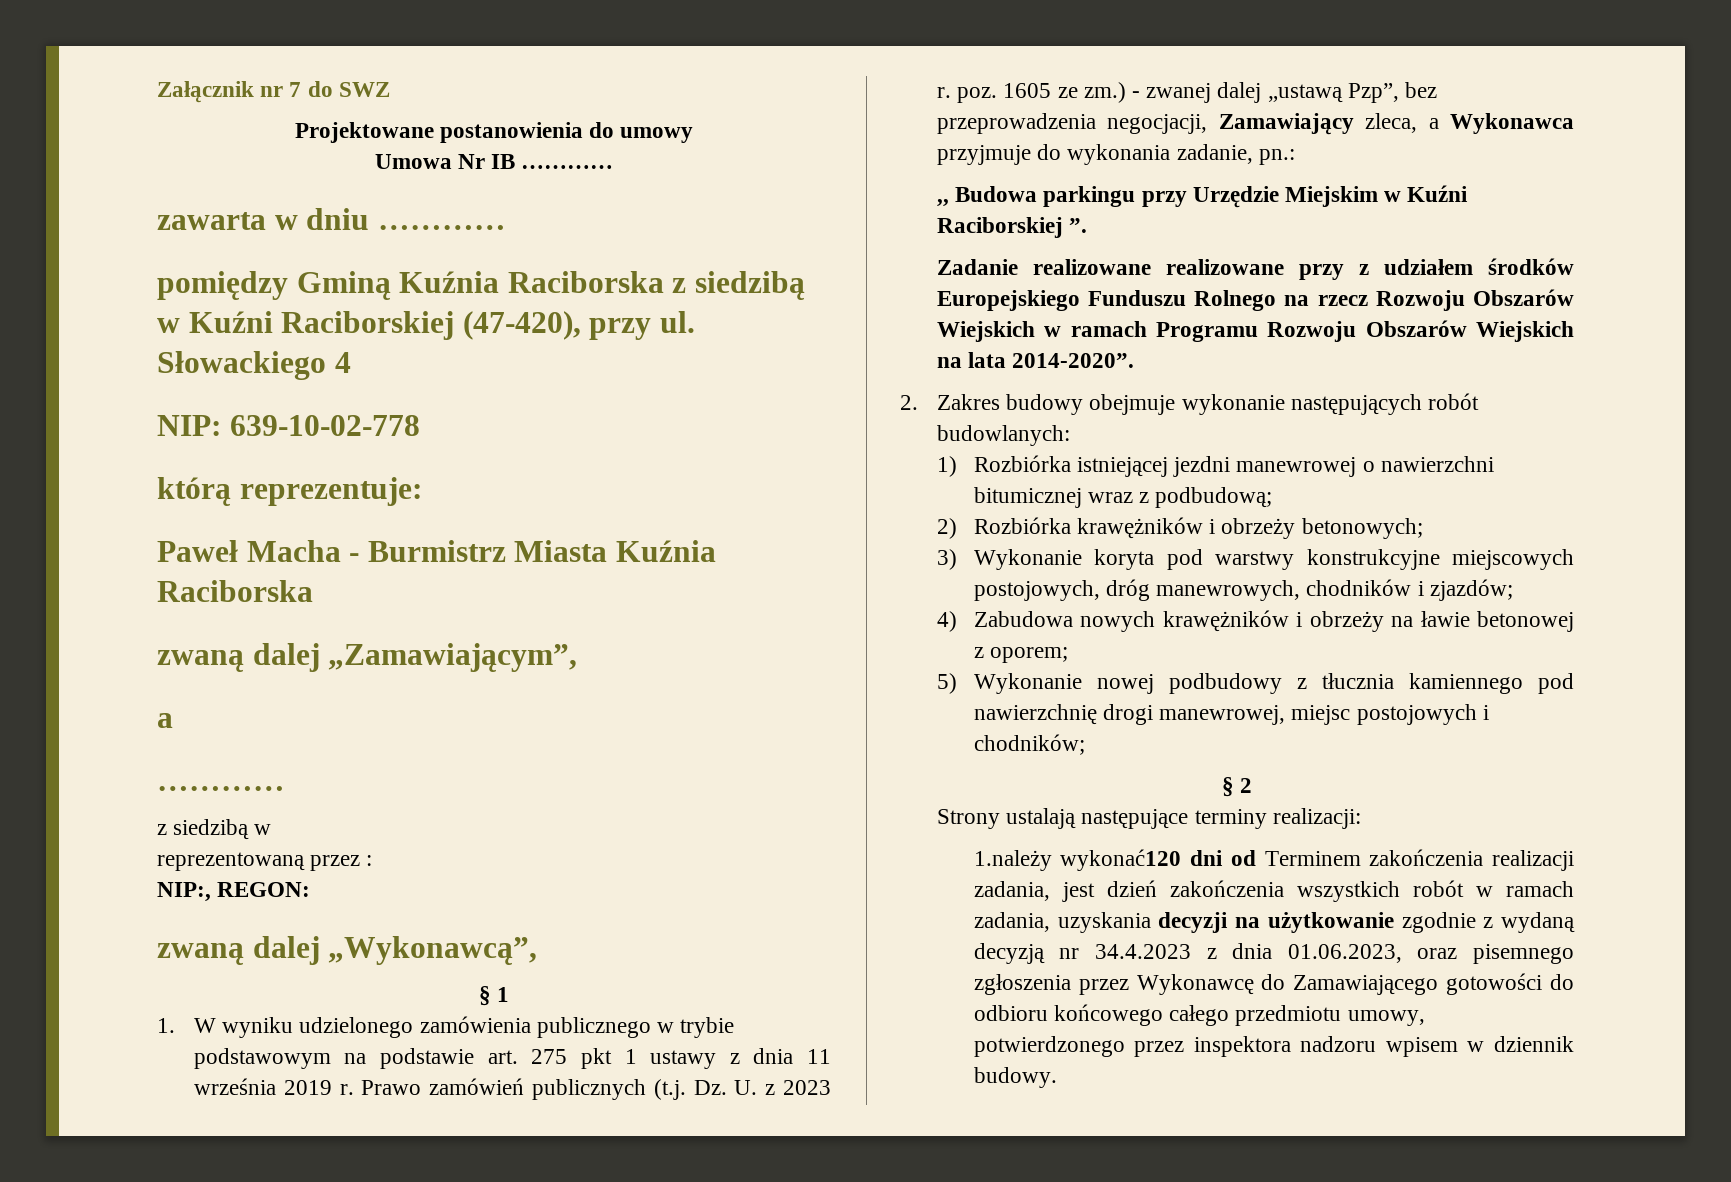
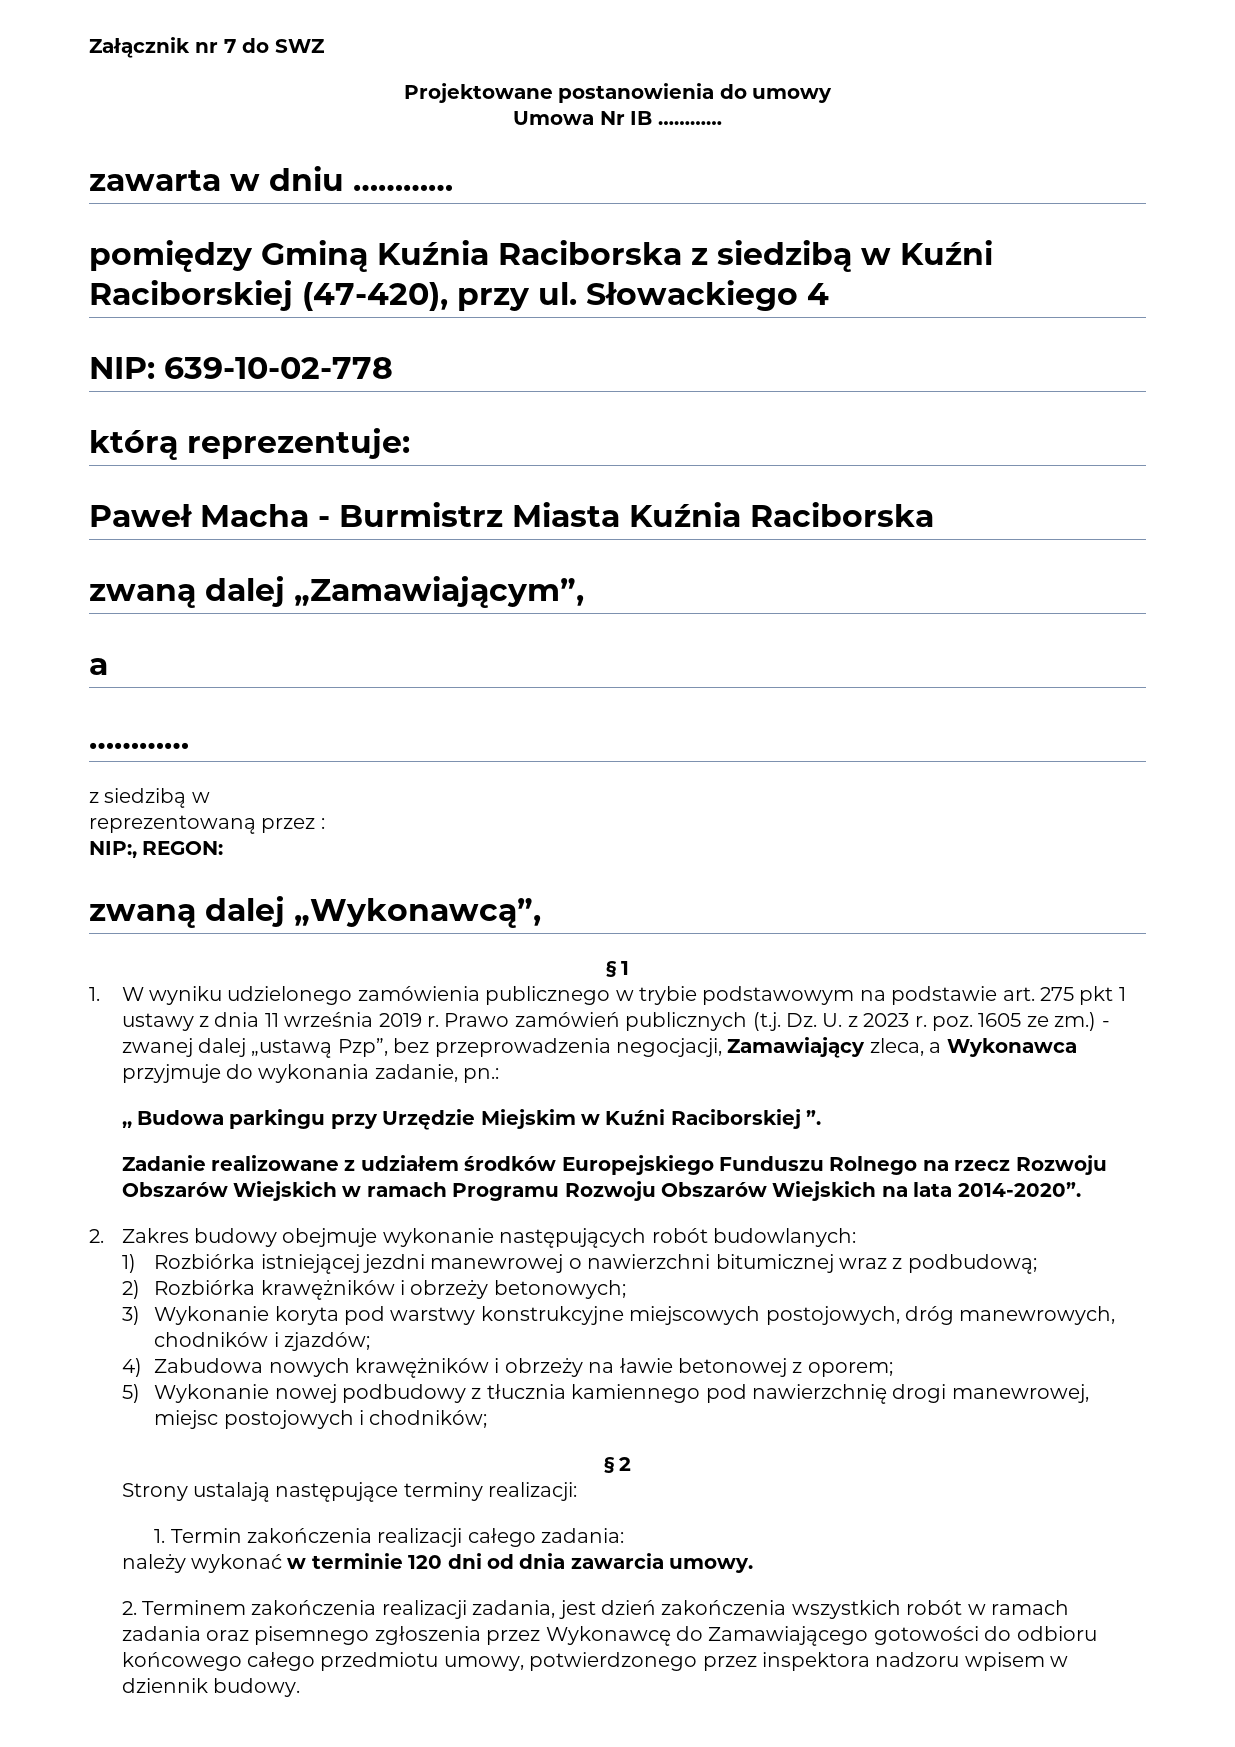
- Zadanie realizowane realizowane przy z udziałem środków Europejskiego Funduszu Rolnego na rzecz Rozwoju Obszarów Wiejskich w ramach Programu Rozwoju Obszarów Wiejskich na lata 2014-2020”.
+ Zadanie realizowane z udziałem środków Europejskiego Funduszu Rolnego na rzecz Rozwoju Obszarów Wiejskich w ramach Programu Rozwoju Obszarów Wiejskich na lata 2014-2020”.
- 1.należy wykonać120 dni od Terminem zakończenia realizacji zadania, jest dzień zakończenia wszystkich robót w ramach zadania, uzyskania decyzji na użytkowanie zgodnie z wydaną decyzją nr 34.4.2023 z dnia 01.06.2023, oraz pisemnego zgłoszenia przez Wykonawcę do Zamawiającego gotowości do odbioru końcowego całego przedmiotu umowy, potwierdzonego przez inspektora nadzoru wpisem w dziennik budowy.
+ 1. Termin zakończenia realizacji całego zadania:
+ należy wykonać w terminie 120 dni od dnia zawarcia umowy.
+ 2. Terminem zakończenia realizacji zadania, jest dzień zakończenia wszystkich robót w ramach zadania oraz pisemnego zgłoszenia przez Wykonawcę do Zamawiającego gotowości do odbioru końcowego całego przedmiotu umowy, potwierdzonego przez inspektora nadzoru wpisem w dziennik budowy.

